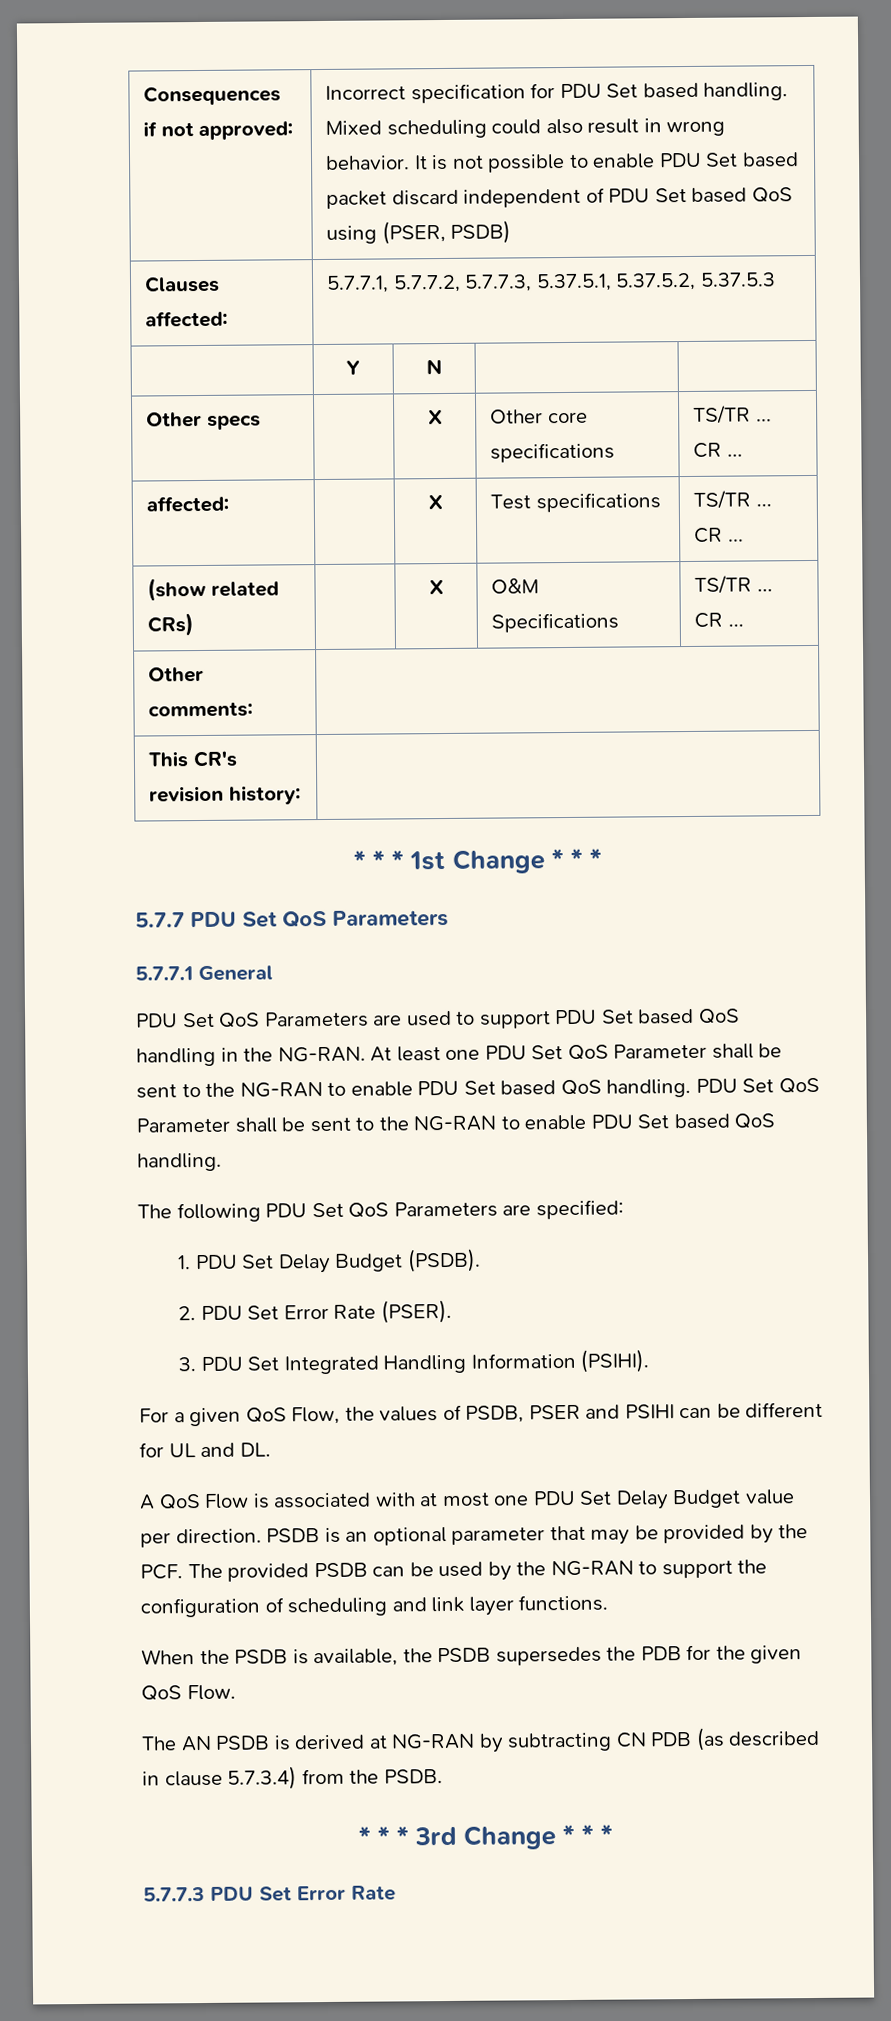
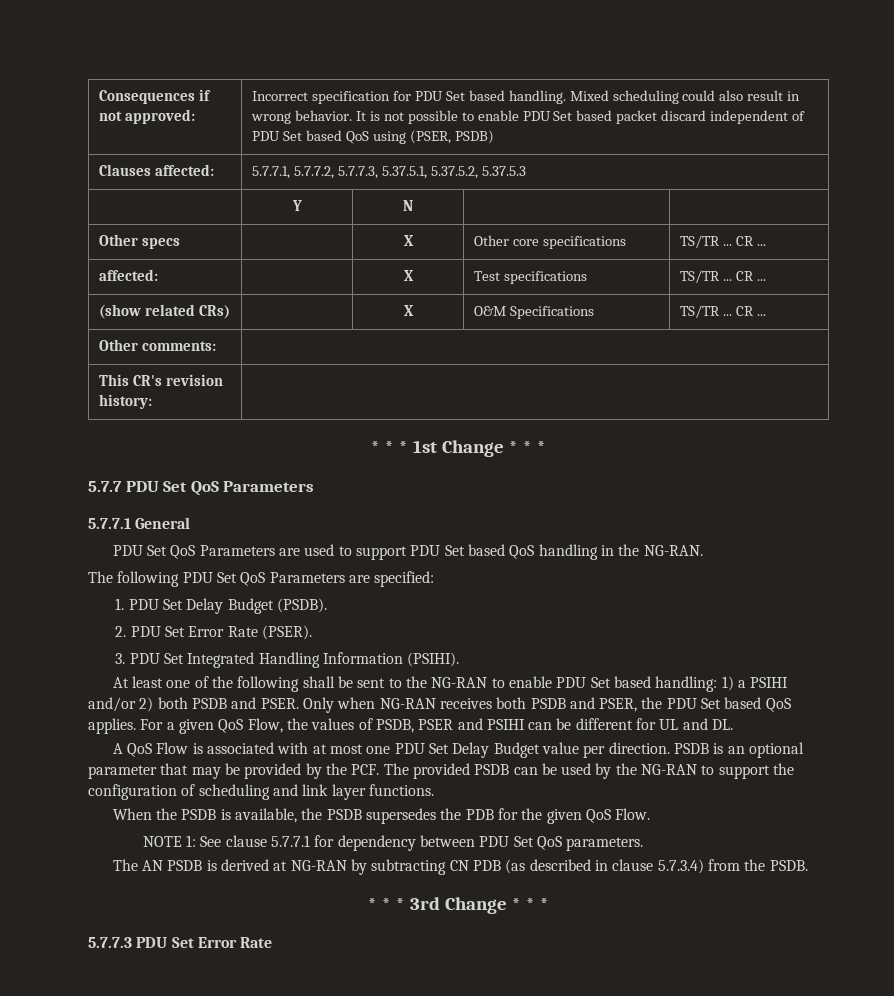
- At least one PDU Set QoS Parameter shall be sent to the NG-RAN to enable PDU Set based QoS handling. PDU Set QoS Parameter shall be sent to the NG-RAN to enable PDU Set based QoS handling.
+ At least one of the following shall be sent to the NG-RAN to enable PDU Set based handling: 1) a PSIHI and/or 2) both PSDB and PSER. Only when NG-RAN receives both PSDB and PSER, the PDU Set based QoS applies.
+ NOTE 1: See clause 5.7.7.1 for dependency between PDU Set QoS parameters.

